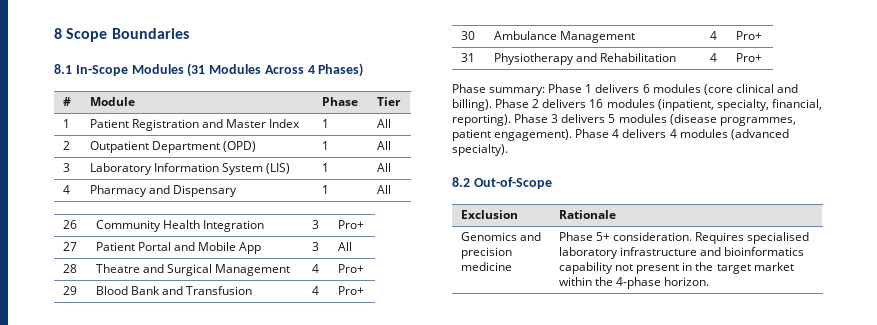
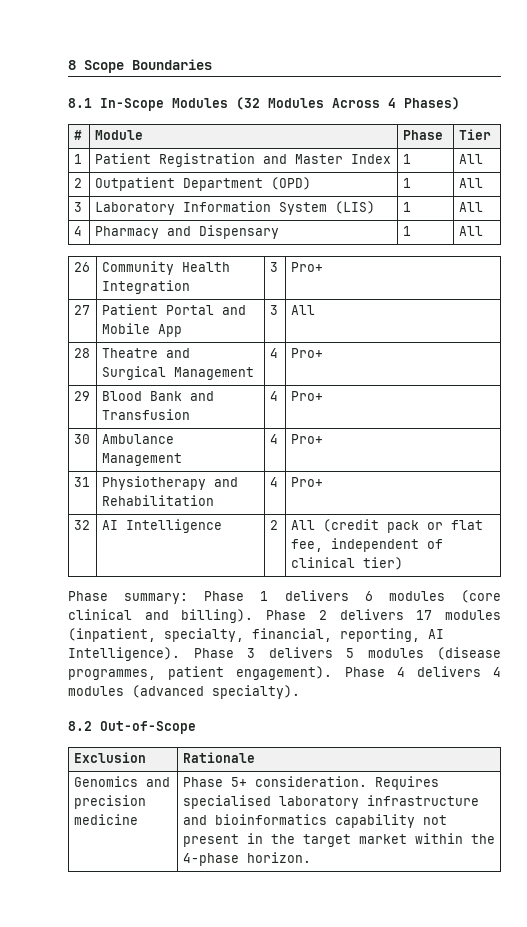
- 8.1 In-Scope Modules (31 Modules Across 4 Phases)
+ 8.1 In-Scope Modules (32 Modules Across 4 Phases)
+ 32 | AI Intelligence | 2 | All (credit pack or flat fee, independent of clinical tier)
- Phase 2 delivers 16 modules (inpatient, specialty, financial, reporting).
+ Phase 2 delivers 17 modules (inpatient, specialty, financial, reporting, AI Intelligence).

